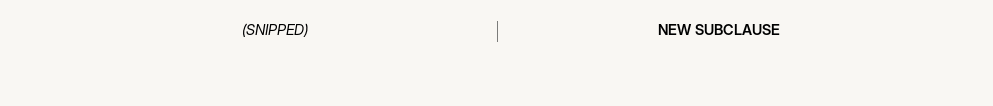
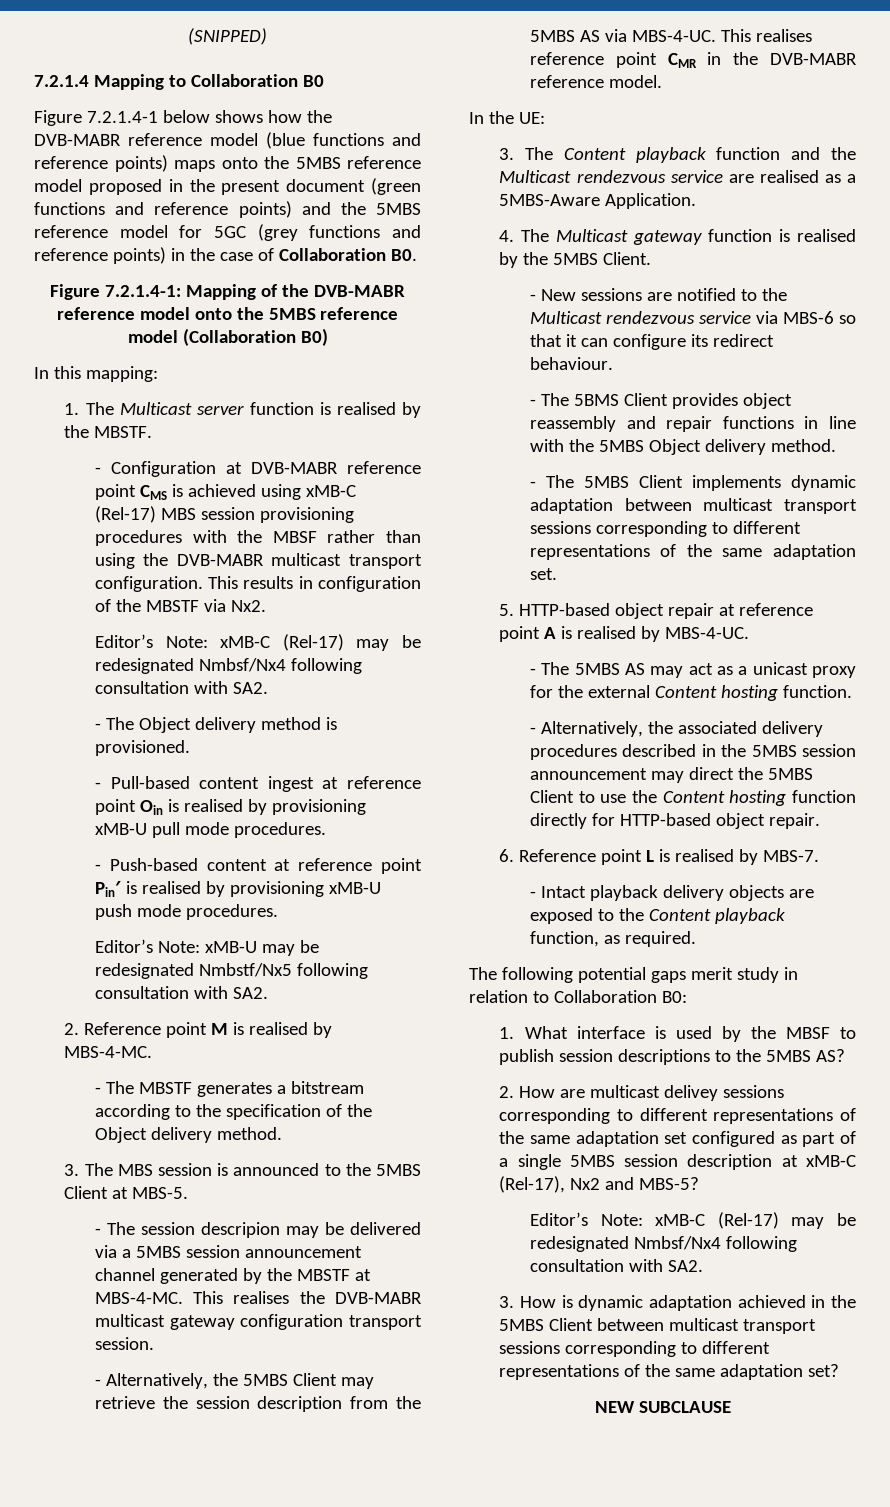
+ 7.2.1.4 Mapping to Collaboration B0
+ Figure 7.2.1.4-1 below shows how the DVB-MABR reference model (blue functions and reference points) maps onto the 5MBS reference model proposed in the present document (green functions and reference points) and the 5MBS reference model for 5GC (grey functions and reference points) in the case of Collaboration B0.
+ Figure 7.2.1.4-1: Mapping of the DVB-MABR reference model onto the 5MBS reference model (Collaboration B0)
+ In this mapping:
+ 1. The Multicast server function is realised by the MBSTF.
+ - Configuration at DVB-MABR reference point CMS is achieved using xMB-C (Rel-17) MBS session provisioning procedures with the MBSF rather than using the DVB-MABR multicast transport configuration. This results in configuration of the MBSTF via Nx2.
+ Editor’s Note: xMB-C (Rel-17) may be redesignated Nmbsf/Nx4 following consultation with SA2.
+ - The Object delivery method is provisioned.
+ - Pull-based content ingest at reference point Oin is realised by provisioning xMB-U pull mode procedures.
+ - Push-based content at reference point Pin′ is realised by provisioning xMB-U push mode procedures.
+ Editor’s Note: xMB-U may be redesignated Nmbstf/Nx5 following consultation with SA2.
+ 2. Reference point M is realised by MBS-4-MC.
+ - The MBSTF generates a bitstream according to the specification of the Object delivery method.
+ 3. The MBS session is announced to the 5MBS Client at MBS-5.
+ - The session descripion may be delivered via a 5MBS session announcement channel generated by the MBSTF at MBS-4-MC. This realises the DVB-MABR multicast gateway configuration transport session.
+ - Alternatively, the 5MBS Client may retrieve the session description from the 5MBS AS via MBS-4-UC. This realises reference point CMR in the DVB-MABR reference model.
+ In the UE:
+ 3. The Content playback function and the Multicast rendezvous service are realised as a 5MBS-Aware Application.
+ 4. The Multicast gateway function is realised by the 5MBS Client.
+ - New sessions are notified to the Multicast rendezvous service via MBS-6 so that it can configure its redirect behaviour.
+ - The 5BMS Client provides object reassembly and repair functions in line with the 5MBS Object delivery method.
+ - The 5MBS Client implements dynamic adaptation between multicast transport sessions corresponding to different representations of the same adaptation set.
+ 5. HTTP-based object repair at reference point A is realised by MBS-4-UC.
+ - The 5MBS AS may act as a unicast proxy for the external Content hosting function.
+ - Alternatively, the associated delivery procedures described in the 5MBS session announcement may direct the 5MBS Client to use the Content hosting function directly for HTTP-based object repair.
+ 6. Reference point L is realised by MBS-7.
+ - Intact playback delivery objects are exposed to the Content playback function, as required.
+ The following potential gaps merit study in relation to Collaboration B0:
+ 1. What interface is used by the MBSF to publish session descriptions to the 5MBS AS?
+ 2. How are multicast delivey sessions corresponding to different representations of the same adaptation set configured as part of a single 5MBS session description at xMB-C (Rel-17), Nx2 and MBS-5?
+ Editor’s Note: xMB-C (Rel-17) may be redesignated Nmbsf/Nx4 following consultation with SA2.
+ 3. How is dynamic adaptation achieved in the 5MBS Client between multicast transport sessions corresponding to different representations of the same adaptation set?

